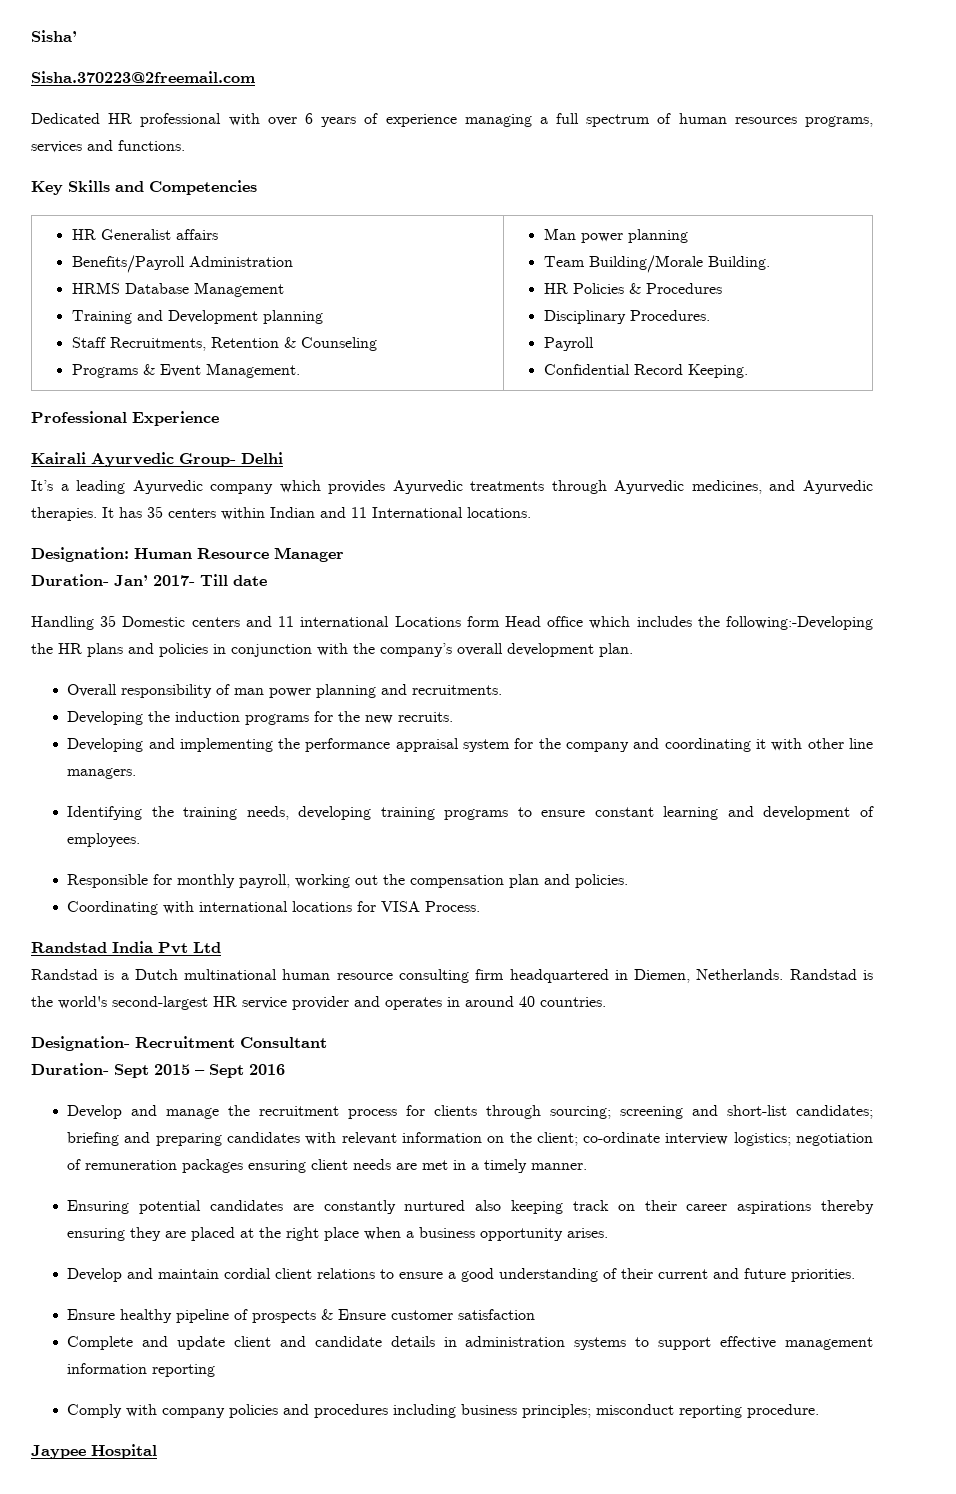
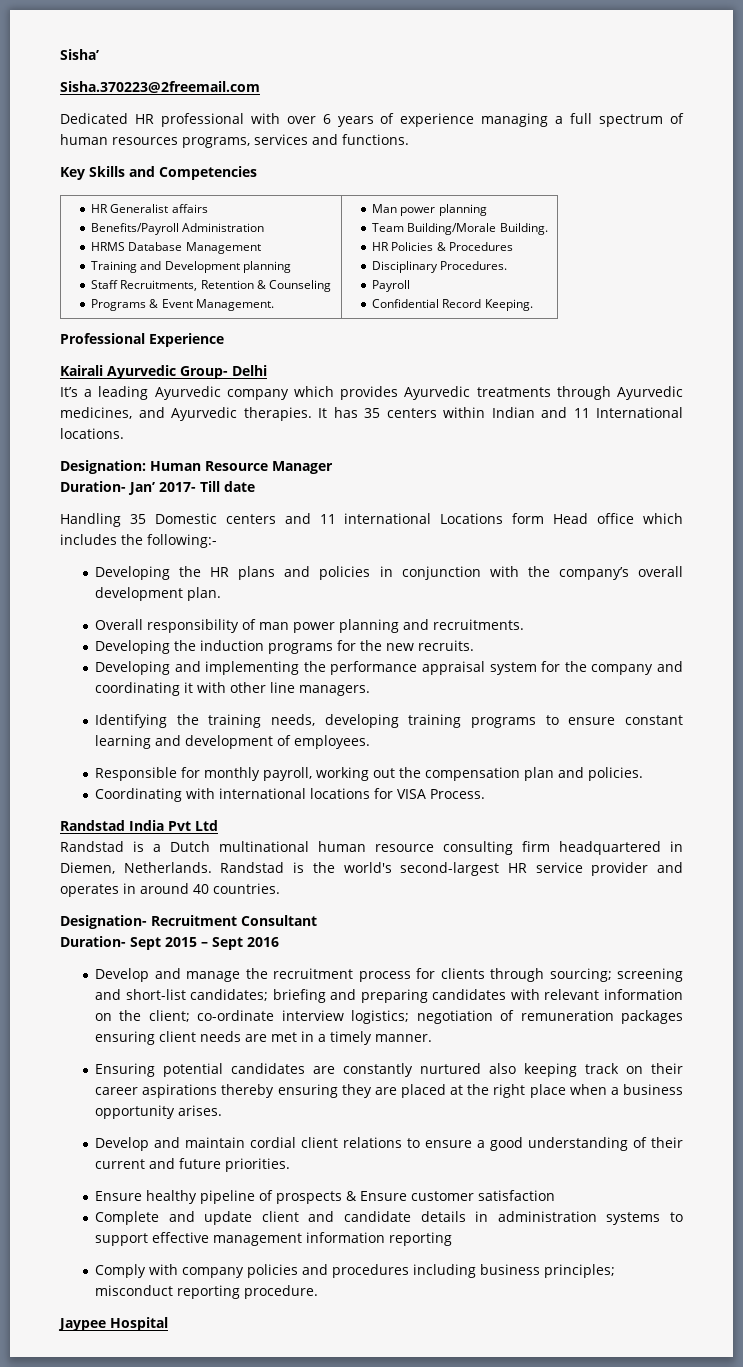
- Handling 35 Domestic centers and 11 international Locations form Head office which includes the following:-Developing the HR plans and policies in conjunction with the company’s overall development plan.
+ Handling 35 Domestic centers and 11 international Locations form Head office which includes the following:-
+ Developing the HR plans and policies in conjunction with the company’s overall development plan.

